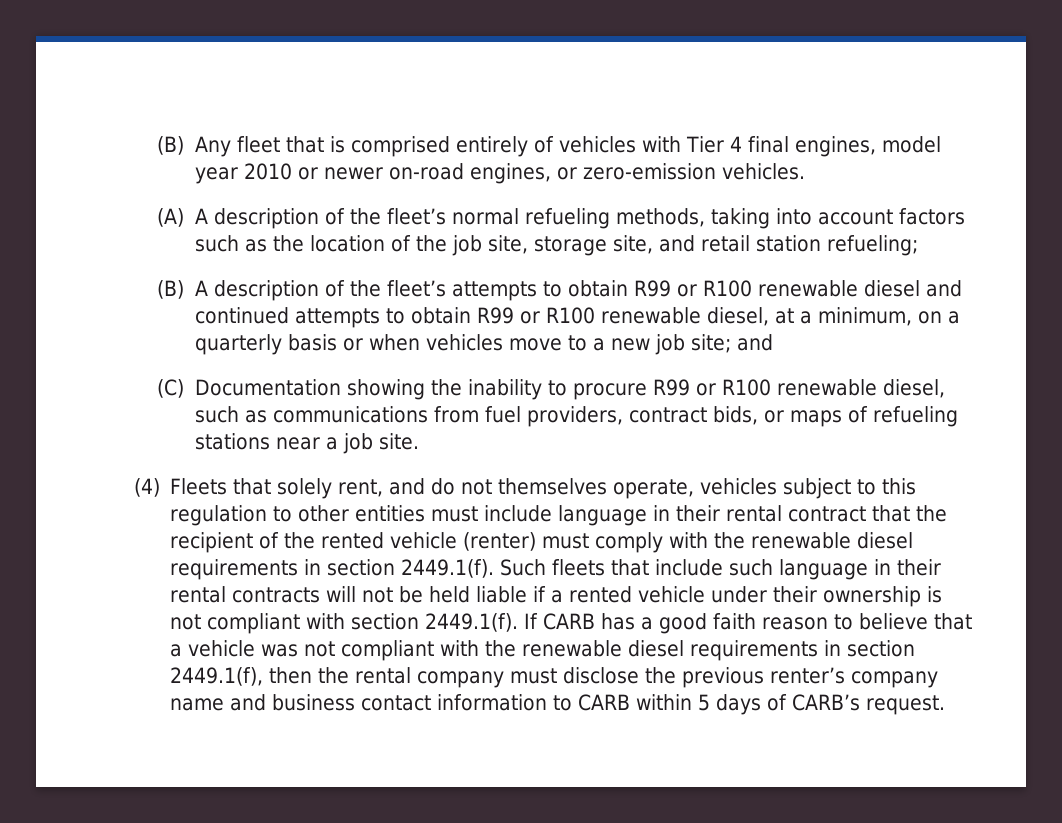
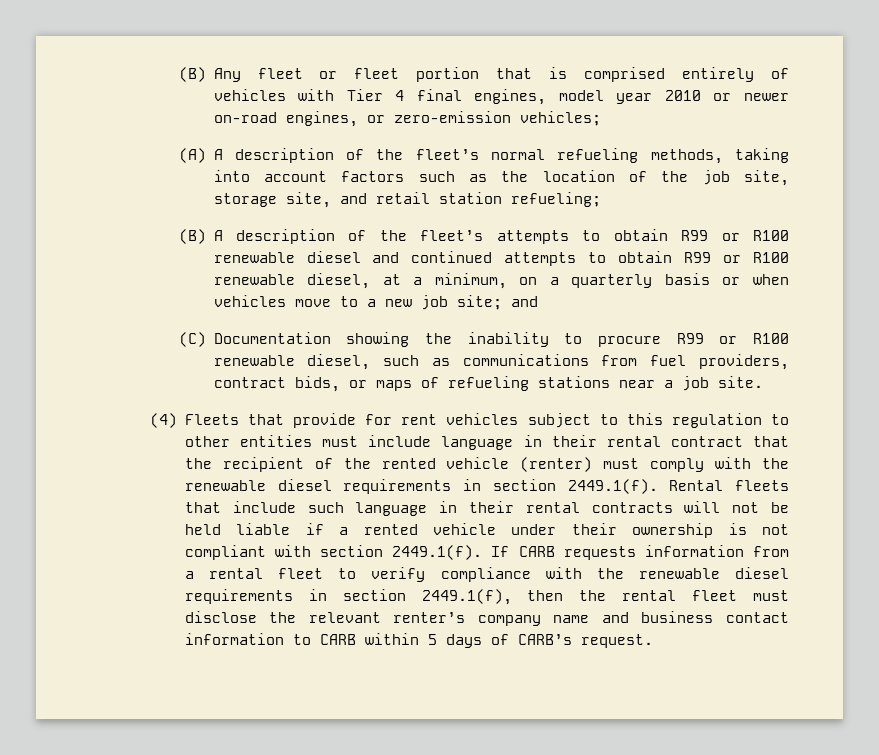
- (B) Any fleet that is comprised entirely of vehicles with Tier 4 final engines, model year 2010 or newer on-road engines, or zero-emission vehicles.
+ (B) Any fleet or fleet portion that is comprised entirely of vehicles with Tier 4 final engines, model year 2010 or newer on-road engines, or zero-emission vehicles;
- (4) Fleets that solely rent, and do not themselves operate, vehicles subject to this regulation to other entities must include language in their rental contract that the recipient of the rented vehicle (renter) must comply with the renewable diesel requirements in section 2449.1(f). Such fleets that include such language in their rental contracts will not be held liable if a rented vehicle under their ownership is not compliant with section 2449.1(f). If CARB has a good faith reason to believe that a vehicle was not compliant with the renewable diesel requirements in section 2449.1(f), then the rental company must disclose the previous renter’s company name and business contact information to CARB within 5 days of CARB’s request.
+ (4) Fleets that provide for rent vehicles subject to this regulation to other entities must include language in their rental contract that the recipient of the rented vehicle (renter) must comply with the renewable diesel requirements in section 2449.1(f). Rental fleets that include such language in their rental contracts will not be held liable if a rented vehicle under their ownership is not compliant with section 2449.1(f). If CARB requests information from a rental fleet to verify compliance with the renewable diesel requirements in section 2449.1(f), then the rental fleet must disclose the relevant renter’s company name and business contact information to CARB within 5 days of CARB’s request.

